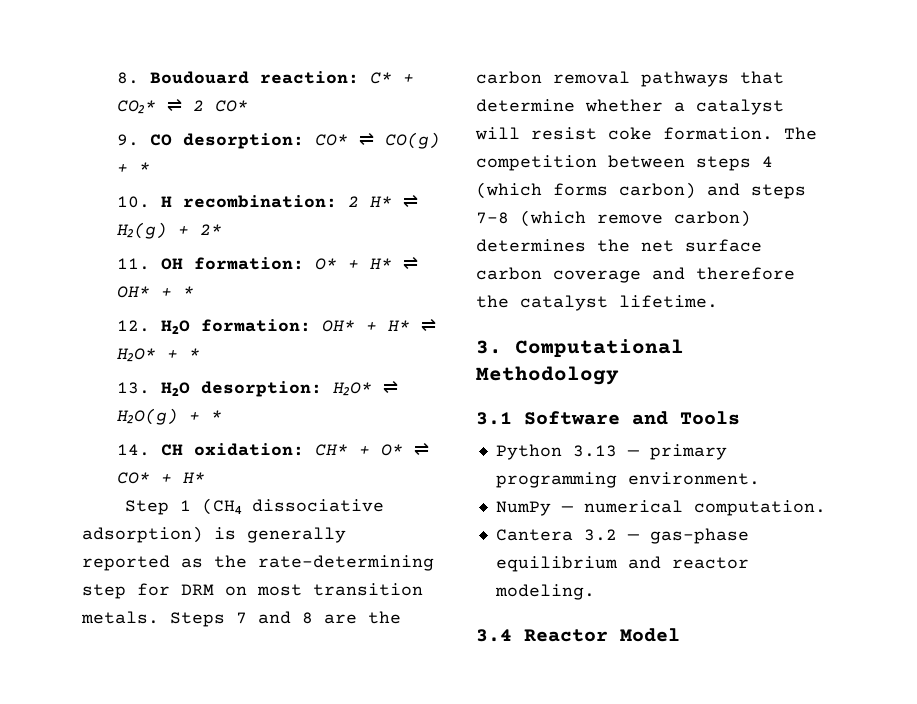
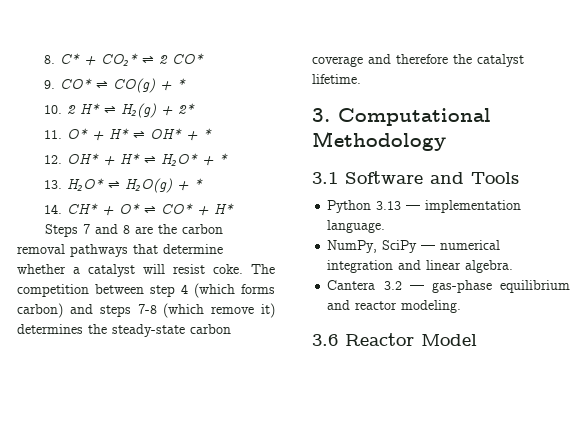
- 8. Boudouard reaction: C* + CO₂* ⇌ 2 CO*
+ 8. C* + CO₂* ⇌ 2 CO*
- 9. CO desorption: CO* ⇌ CO(g) + *
+ 9. CO* ⇌ CO(g) + *
- 10. H recombination: 2 H* ⇌ H₂(g) + 2*
+ 10. 2 H* ⇌ H₂(g) + 2*
- 11. OH formation: O* + H* ⇌ OH* + *
+ 11. O* + H* ⇌ OH* + *
- 12. H₂O formation: OH* + H* ⇌ H₂O* + *
+ 12. OH* + H* ⇌ H₂O* + *
- 13. H₂O desorption: H₂O* ⇌ H₂O(g) + *
+ 13. H₂O* ⇌ H₂O(g) + *
- 14. CH oxidation: CH* + O* ⇌ CO* + H*
+ 14. CH* + O* ⇌ CO* + H*
- Step 1 (CH₄ dissociative adsorption) is generally reported as the rate-determining step for DRM on most transition metals. Steps 7 and 8 are the carbon removal pathways that determine whether a catalyst will resist coke formation.
+ Steps 7 and 8 are the carbon removal pathways that determine whether a catalyst will resist coke.
- The competition between steps 4 (which forms carbon) and steps 7-8 (which remove carbon) determines the net surface carbon coverage and therefore the catalyst lifetime.
+ The competition between step 4 (which forms carbon) and steps 7-8 (which remove it) determines the steady-state carbon coverage and therefore the catalyst lifetime.
- Python 3.13 — primary programming environment.
- NumPy — numerical computation.
+ Python 3.13 — implementation language.
+ NumPy, SciPy — numerical integration and linear algebra.
- 3.4 Reactor Model
+ 3.6 Reactor Model

